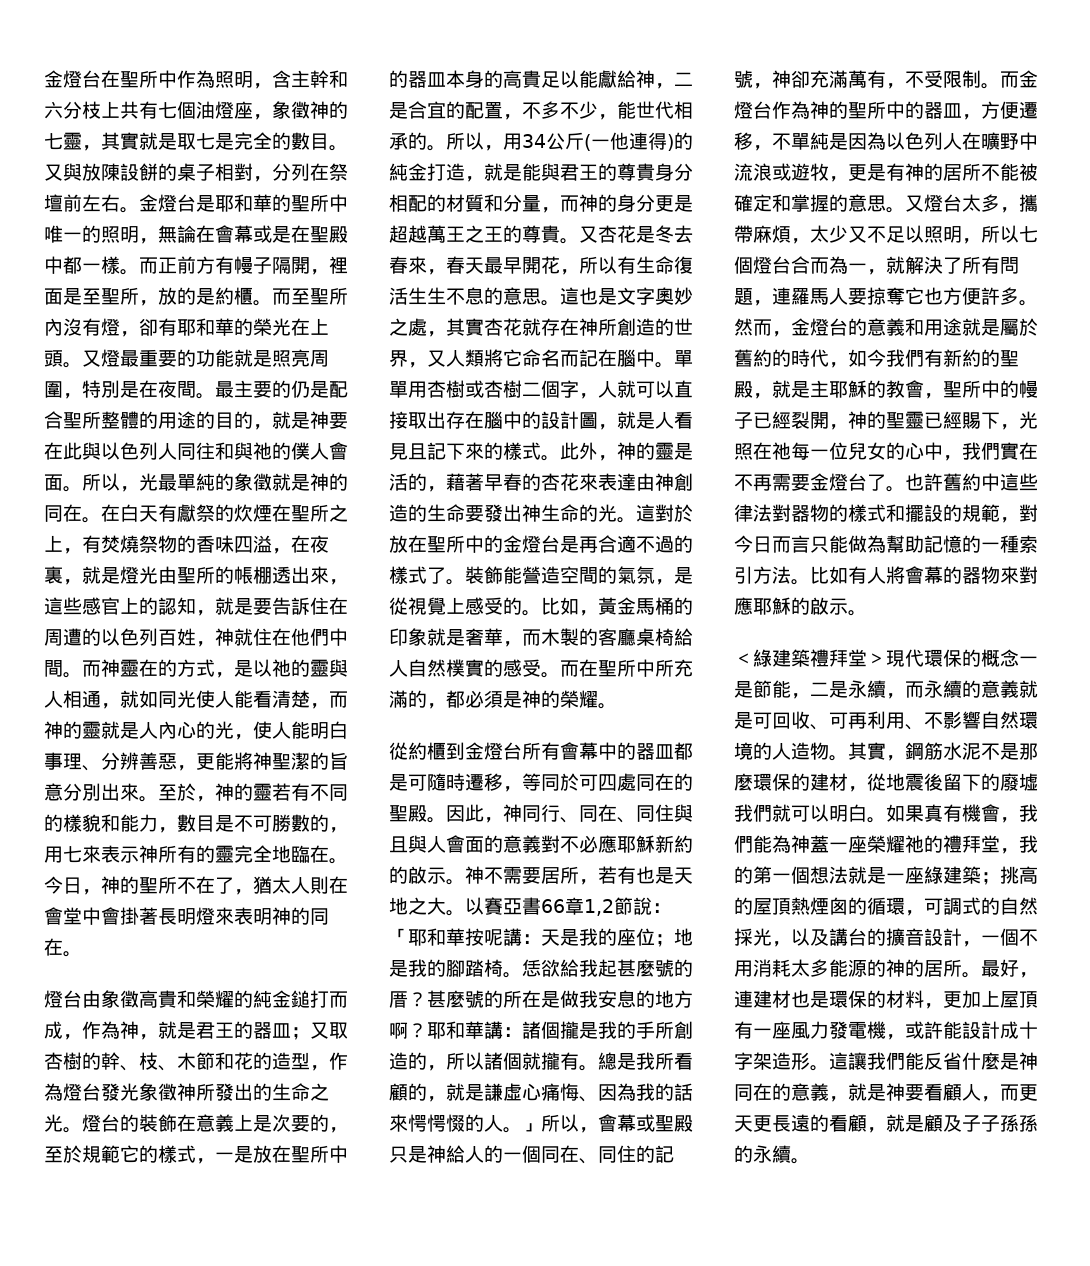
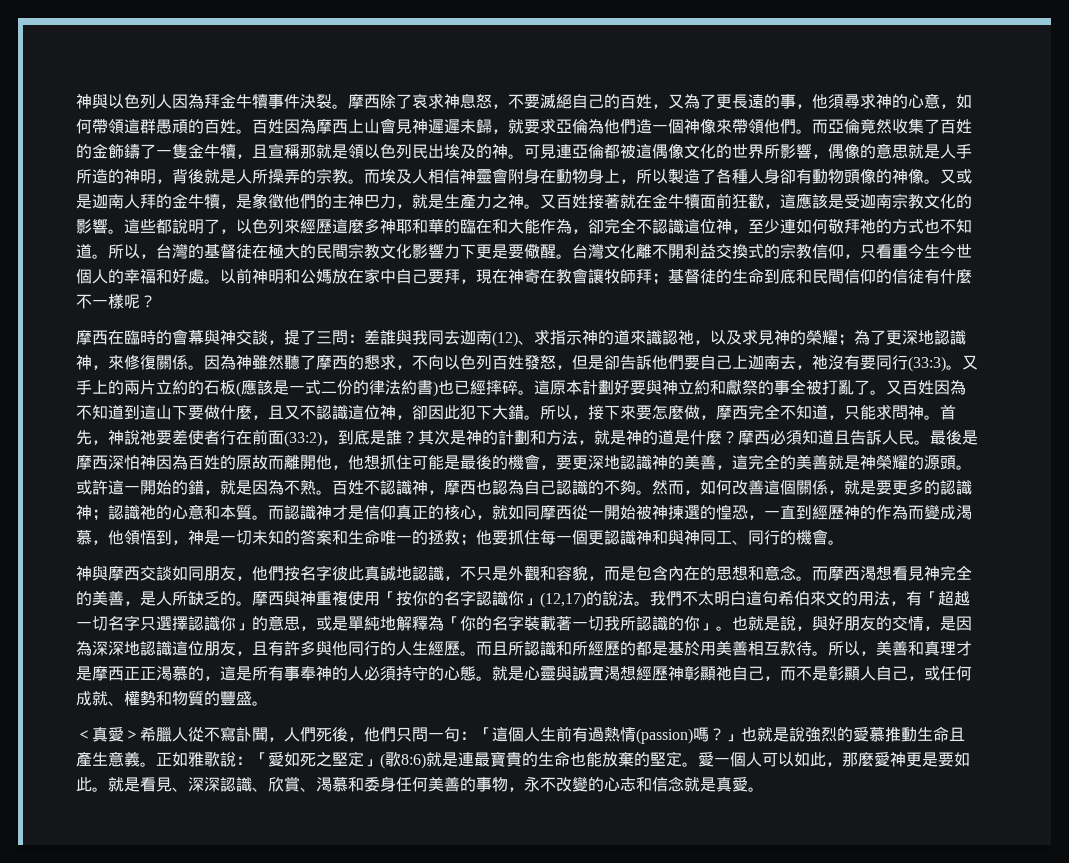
- 金燈台在聖所中作為照明，含主幹和六分枝上共有七個油燈座，象徵神的七靈，其實就是取七是完全的數目。又與放陳設餅的桌子相對，分列在祭壇前左右。金燈台是耶和華的聖所中唯一的照明，無論在會幕或是在聖殿中都一樣。而正前方有幔子隔開，裡面是至聖所，放的是約櫃。而至聖所內沒有燈，卻有耶和華的榮光在上頭。又燈最重要的功能就是照亮周圍，特別是在夜間。最主要的仍是配合聖所整體的用途的目的，就是神要在此與以色列人同往和與祂的僕人會面。所以，光最單純的象徵就是神的同在。在白天有獻祭的炊煙在聖所之上，有焚燒祭物的香味四溢，在夜裏，就是燈光由聖所的帳棚透出來，這些感官上的認知，就是要告訴住在周遭的以色列百姓，神就住在他們中間。而神靈在的方式，是以祂的靈與人相通，就如同光使人能看清楚，而神的靈就是人內心的光，使人能明白事理、分辨善惡，更能將神聖潔的旨意分別出來。至於，神的靈若有不同的樣貌和能力，數目是不可勝數的，用七來表示神所有的靈完全地臨在。今日，神的聖所不在了，猶太人則在會堂中會掛著長明燈來表明神的同在。
- 燈台由象徵高貴和榮耀的純金鎚打而成，作為神，就是君王的器皿；又取杏樹的幹、枝、木節和花的造型，作為燈台發光象徵神所發出的生命之光。燈台的裝飾在意義上是次要的，至於規範它的樣式，一是放在聖所中的器皿本身的高貴足以能獻給神，二是合宜的配置，不多不少，能世代相承的。所以，用34公斤(一他連得)的純金打造，就是能與君王的尊貴身分相配的材質和分量，而神的身分更是超越萬王之王的尊貴。又杏花是冬去春來，春天最早開花，所以有生命復活生生不息的意思。這也是文字奧妙之處，其實杏花就存在神所創造的世界，又人類將它命名而記在腦中。單單用杏樹或杏樹二個字，人就可以直接取出存在腦中的設計圖，就是人看見且記下來的樣式。此外，神的靈是活的，藉著早春的杏花來表達由神創造的生命要發出神生命的光。這對於放在聖所中的金燈台是再合適不過的樣式了。裝飾能營造空間的氣氛，是從視覺上感受的。比如，黃金馬桶的印象就是奢華，而木製的客廳桌椅給人自然樸實的感受。而在聖所中所充滿的，都必須是神的榮耀。
- 從約櫃到金燈台所有會幕中的器皿都是可隨時遷移，等同於可四處同在的聖殿。因此，神同行、同在、同住與且與人會面的意義對不必應耶穌新約的啟示。神不需要居所，若有也是天地之大。以賽亞書66章1,2節說：「耶和華按呢講：天是我的座位；地是我的腳踏椅。恁欲給我起甚麼號的厝？甚麼號的所在是做我安息的地方啊？耶和華講：諸個攏是我的手所創造的，所以諸個就攏有。總是我所看顧的，就是謙虛心痛悔、因為我的話來愕愕惙的人。」所以，會幕或聖殿只是神給人的一個同在、同住的記號，神卻充滿萬有，不受限制。而金燈台作為神的聖所中的器皿，方便遷移，不單純是因為以色列人在曠野中流浪或遊牧，更是有神的居所不能被確定和掌握的意思。又燈台太多，攜帶麻煩，太少又不足以照明，所以七個燈台合而為一，就解決了所有問題，連羅馬人要掠奪它也方便許多。然而，金燈台的意義和用途就是屬於舊約的時代，如今我們有新約的聖殿，就是主耶穌的教會，聖所中的幔子已經裂開，神的聖靈已經賜下，光照在祂每一位兒女的心中，我們實在不再需要金燈台了。也許舊約中這些律法對器物的樣式和擺設的規範，對今日而言只能做為幫助記憶的一種索引方法。比如有人將會幕的器物來對應耶穌的啟示。
- ＜綠建築禮拜堂＞現代環保的概念一是節能，二是永續，而永續的意義就是可回收、可再利用、不影響自然環境的人造物。其實，鋼筋水泥不是那麼環保的建材，從地震後留下的廢墟我們就可以明白。如果真有機會，我們能為神蓋一座榮耀祂的禮拜堂，我的第一個想法就是一座綠建築；挑高的屋頂熱煙囪的循環，可調式的自然採光，以及講台的擴音設計，一個不用消耗太多能源的神的居所。最好，連建材也是環保的材料，更加上屋頂有一座風力發電機，或許能設計成十字架造形。這讓我們能反省什麼是神同在的意義，就是神要看顧人，而更天更長遠的看顧，就是顧及子子孫孫的永續。
+ 神與以色列人因為拜金牛犢事件決裂。摩西除了哀求神息怒，不要滅絕自己的百姓，又為了更長遠的事，他須尋求神的心意，如何帶領這群愚頑的百姓。百姓因為摩西上山會見神遲遲未歸，就要求亞倫為他們造一個神像來帶領他們。而亞倫竟然收集了百姓的金飾鑄了一隻金牛犢，且宣稱那就是領以色列民出埃及的神。可見連亞倫都被這偶像文化的世界所影響，偶像的意思就是人手所造的神明，背後就是人所操弄的宗教。而埃及人相信神靈會附身在動物身上，所以製造了各種人身卻有動物頭像的神像。又或是迦南人拜的金牛犢，是象徵他們的主神巴力，就是生產力之神。又百姓接著就在金牛犢面前狂歡，這應該是受迦南宗教文化的影響。這些都說明了，以色列來經歷這麼多神耶和華的臨在和大能作為，卻完全不認識這位神，至少連如何敬拜祂的方式也不知道。所以，台灣的基督徒在極大的民間宗教文化影響力下更是要儆醒。台灣文化離不開利益交換式的宗教信仰，只看重今生今世個人的幸福和好處。以前神明和公媽放在家中自己要拜，現在神寄在教會讓牧師拜；基督徒的生命到底和民間信仰的信徒有什麼不一樣呢？
+ 摩西在臨時的會幕與神交談，提了三問：差誰與我同去迦南(12)、求指示神的道來識認祂，以及求見神的榮耀；為了更深地認識神，來修復關係。因為神雖然聽了摩西的懇求，不向以色列百姓發怒，但是卻告訴他們要自己上迦南去，祂沒有要同行(33:3)。又手上的兩片立約的石板(應該是一式二份的律法約書)也已經摔碎。這原本計劃好要與神立約和獻祭的事全被打亂了。又百姓因為不知道到這山下要做什麼，且又不認識這位神，卻因此犯下大錯。所以，接下來要怎麼做，摩西完全不知道，只能求問神。首先，神說祂要差使者行在前面(33:2)，到底是誰？其次是神的計劃和方法，就是神的道是什麼？摩西必須知道且告訴人民。最後是摩西深怕神因為百姓的原故而離開他，他想抓住可能是最後的機會，要更深地認識神的美善，這完全的美善就是神榮耀的源頭。或許這一開始的錯，就是因為不熟。百姓不認識神，摩西也認為自己認識的不夠。然而，如何改善這個關係，就是要更多的認識神；認識祂的心意和本質。而認識神才是信仰真正的核心，就如同摩西從一開始被神揀選的惶恐，一直到經歷神的作為而變成渴慕，他領悟到，神是一切未知的答案和生命唯一的拯救；他要抓住每一個更認識神和與神同工、同行的機會。
+ 神與摩西交談如同朋友，他們按名字彼此真誠地認識，不只是外觀和容貌，而是包含內在的思想和意念。而摩西渴想看見神完全的美善，是人所缺乏的。摩西與神重複使用「按你的名字認識你」(12,17)的說法。我們不太明白這句希伯來文的用法，有「超越一切名字只選擇認識你」的意思，或是單純地解釋為「你的名字裝載著一切我所認識的你」。也就是說，與好朋友的交情，是因為深深地認識這位朋友，且有許多與他同行的人生經歷。而且所認識和所經歷的都是基於用美善相互款待。所以，美善和真理才是摩西正正渴慕的，這是所有事奉神的人必須持守的心態。就是心靈與誠實渴想經歷神彰顯祂自己，而不是彰顯人自己，或任何成就、權勢和物質的豐盛。
+ ＜真愛＞希臘人從不寫訃聞，人們死後，他們只問一句：「這個人生前有過熱情(passion)嗎？」也就是說強烈的愛慕推動生命且產生意義。正如雅歌說：「愛如死之堅定」(歌8:6)就是連最寶貴的生命也能放棄的堅定。愛一個人可以如此，那麼愛神更是要如此。就是看見、深深認識、欣賞、渴慕和委身任何美善的事物，永不改變的心志和信念就是真愛。

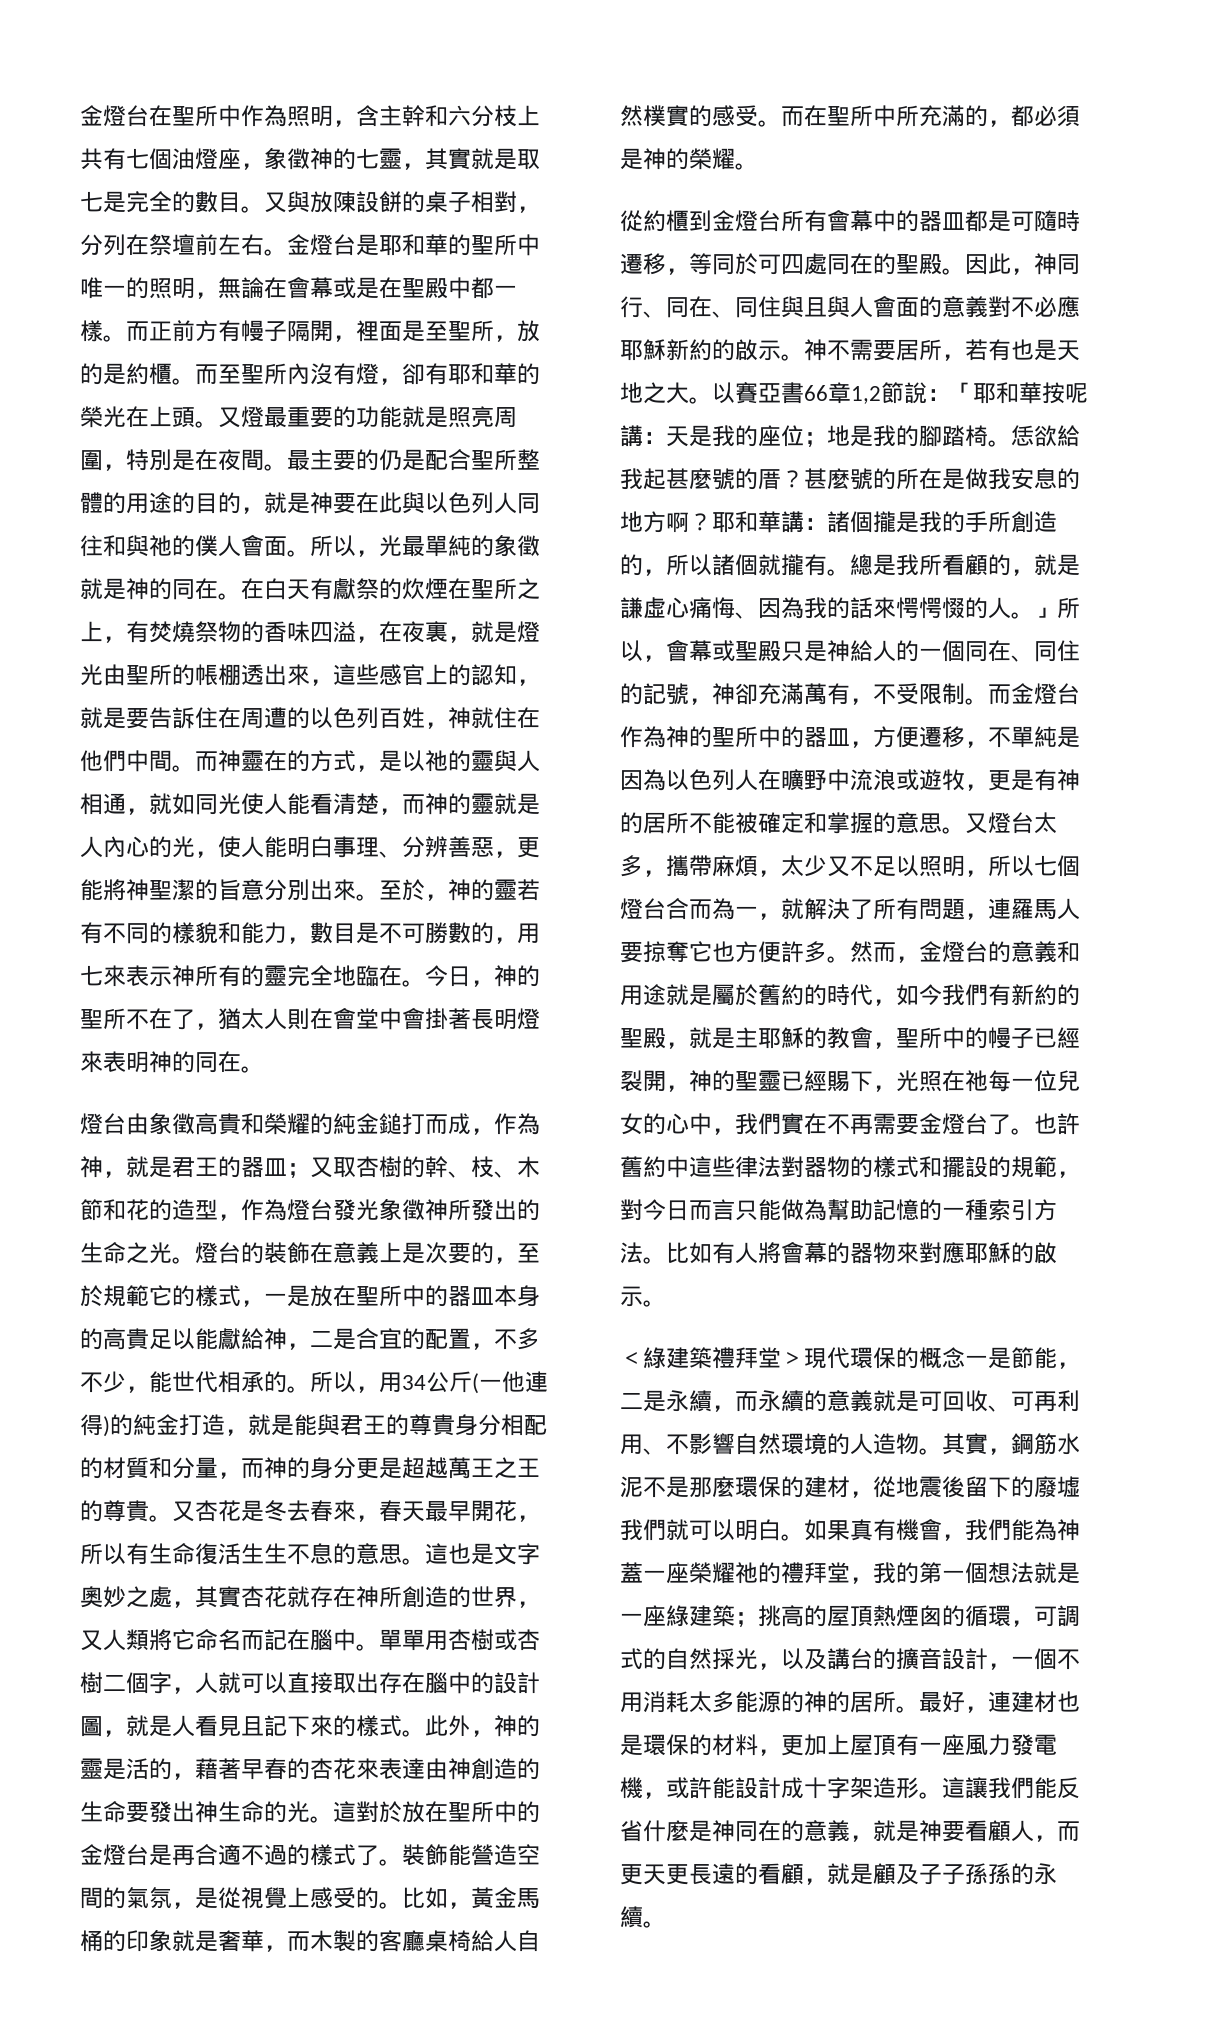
- 神與以色列人因為拜金牛犢事件決裂。摩西除了哀求神息怒，不要滅絕自己的百姓，又為了更長遠的事，他須尋求神的心意，如何帶領這群愚頑的百姓。百姓因為摩西上山會見神遲遲未歸，就要求亞倫為他們造一個神像來帶領他們。而亞倫竟然收集了百姓的金飾鑄了一隻金牛犢，且宣稱那就是領以色列民出埃及的神。可見連亞倫都被這偶像文化的世界所影響，偶像的意思就是人手所造的神明，背後就是人所操弄的宗教。而埃及人相信神靈會附身在動物身上，所以製造了各種人身卻有動物頭像的神像。又或是迦南人拜的金牛犢，是象徵他們的主神巴力，就是生產力之神。又百姓接著就在金牛犢面前狂歡，這應該是受迦南宗教文化的影響。這些都說明了，以色列來經歷這麼多神耶和華的臨在和大能作為，卻完全不認識這位神，至少連如何敬拜祂的方式也不知道。所以，台灣的基督徒在極大的民間宗教文化影響力下更是要儆醒。台灣文化離不開利益交換式的宗教信仰，只看重今生今世個人的幸福和好處。以前神明和公媽放在家中自己要拜，現在神寄在教會讓牧師拜；基督徒的生命到底和民間信仰的信徒有什麼不一樣呢？
- 摩西在臨時的會幕與神交談，提了三問：差誰與我同去迦南(12)、求指示神的道來識認祂，以及求見神的榮耀；為了更深地認識神，來修復關係。因為神雖然聽了摩西的懇求，不向以色列百姓發怒，但是卻告訴他們要自己上迦南去，祂沒有要同行(33:3)。又手上的兩片立約的石板(應該是一式二份的律法約書)也已經摔碎。這原本計劃好要與神立約和獻祭的事全被打亂了。又百姓因為不知道到這山下要做什麼，且又不認識這位神，卻因此犯下大錯。所以，接下來要怎麼做，摩西完全不知道，只能求問神。首先，神說祂要差使者行在前面(33:2)，到底是誰？其次是神的計劃和方法，就是神的道是什麼？摩西必須知道且告訴人民。最後是摩西深怕神因為百姓的原故而離開他，他想抓住可能是最後的機會，要更深地認識神的美善，這完全的美善就是神榮耀的源頭。或許這一開始的錯，就是因為不熟。百姓不認識神，摩西也認為自己認識的不夠。然而，如何改善這個關係，就是要更多的認識神；認識祂的心意和本質。而認識神才是信仰真正的核心，就如同摩西從一開始被神揀選的惶恐，一直到經歷神的作為而變成渴慕，他領悟到，神是一切未知的答案和生命唯一的拯救；他要抓住每一個更認識神和與神同工、同行的機會。
- 神與摩西交談如同朋友，他們按名字彼此真誠地認識，不只是外觀和容貌，而是包含內在的思想和意念。而摩西渴想看見神完全的美善，是人所缺乏的。摩西與神重複使用「按你的名字認識你」(12,17)的說法。我們不太明白這句希伯來文的用法，有「超越一切名字只選擇認識你」的意思，或是單純地解釋為「你的名字裝載著一切我所認識的你」。也就是說，與好朋友的交情，是因為深深地認識這位朋友，且有許多與他同行的人生經歷。而且所認識和所經歷的都是基於用美善相互款待。所以，美善和真理才是摩西正正渴慕的，這是所有事奉神的人必須持守的心態。就是心靈與誠實渴想經歷神彰顯祂自己，而不是彰顯人自己，或任何成就、權勢和物質的豐盛。
- ＜真愛＞希臘人從不寫訃聞，人們死後，他們只問一句：「這個人生前有過熱情(passion)嗎？」也就是說強烈的愛慕推動生命且產生意義。正如雅歌說：「愛如死之堅定」(歌8:6)就是連最寶貴的生命也能放棄的堅定。愛一個人可以如此，那麼愛神更是要如此。就是看見、深深認識、欣賞、渴慕和委身任何美善的事物，永不改變的心志和信念就是真愛。
+ 金燈台在聖所中作為照明，含主幹和六分枝上共有七個油燈座，象徵神的七靈，其實就是取七是完全的數目。又與放陳設餅的桌子相對，分列在祭壇前左右。金燈台是耶和華的聖所中唯一的照明，無論在會幕或是在聖殿中都一樣。而正前方有幔子隔開，裡面是至聖所，放的是約櫃。而至聖所內沒有燈，卻有耶和華的榮光在上頭。又燈最重要的功能就是照亮周圍，特別是在夜間。最主要的仍是配合聖所整體的用途的目的，就是神要在此與以色列人同往和與祂的僕人會面。所以，光最單純的象徵就是神的同在。在白天有獻祭的炊煙在聖所之上，有焚燒祭物的香味四溢，在夜裏，就是燈光由聖所的帳棚透出來，這些感官上的認知，就是要告訴住在周遭的以色列百姓，神就住在他們中間。而神靈在的方式，是以祂的靈與人相通，就如同光使人能看清楚，而神的靈就是人內心的光，使人能明白事理、分辨善惡，更能將神聖潔的旨意分別出來。至於，神的靈若有不同的樣貌和能力，數目是不可勝數的，用七來表示神所有的靈完全地臨在。今日，神的聖所不在了，猶太人則在會堂中會掛著長明燈來表明神的同在。
+ 燈台由象徵高貴和榮耀的純金鎚打而成，作為神，就是君王的器皿；又取杏樹的幹、枝、木節和花的造型，作為燈台發光象徵神所發出的生命之光。燈台的裝飾在意義上是次要的，至於規範它的樣式，一是放在聖所中的器皿本身的高貴足以能獻給神，二是合宜的配置，不多不少，能世代相承的。所以，用34公斤(一他連得)的純金打造，就是能與君王的尊貴身分相配的材質和分量，而神的身分更是超越萬王之王的尊貴。又杏花是冬去春來，春天最早開花，所以有生命復活生生不息的意思。這也是文字奧妙之處，其實杏花就存在神所創造的世界，又人類將它命名而記在腦中。單單用杏樹或杏樹二個字，人就可以直接取出存在腦中的設計圖，就是人看見且記下來的樣式。此外，神的靈是活的，藉著早春的杏花來表達由神創造的生命要發出神生命的光。這對於放在聖所中的金燈台是再合適不過的樣式了。裝飾能營造空間的氣氛，是從視覺上感受的。比如，黃金馬桶的印象就是奢華，而木製的客廳桌椅給人自然樸實的感受。而在聖所中所充滿的，都必須是神的榮耀。
+ 從約櫃到金燈台所有會幕中的器皿都是可隨時遷移，等同於可四處同在的聖殿。因此，神同行、同在、同住與且與人會面的意義對不必應耶穌新約的啟示。神不需要居所，若有也是天地之大。以賽亞書66章1,2節說：「耶和華按呢講：天是我的座位；地是我的腳踏椅。恁欲給我起甚麼號的厝？甚麼號的所在是做我安息的地方啊？耶和華講：諸個攏是我的手所創造的，所以諸個就攏有。總是我所看顧的，就是謙虛心痛悔、因為我的話來愕愕惙的人。」所以，會幕或聖殿只是神給人的一個同在、同住的記號，神卻充滿萬有，不受限制。而金燈台作為神的聖所中的器皿，方便遷移，不單純是因為以色列人在曠野中流浪或遊牧，更是有神的居所不能被確定和掌握的意思。又燈台太多，攜帶麻煩，太少又不足以照明，所以七個燈台合而為一，就解決了所有問題，連羅馬人要掠奪它也方便許多。然而，金燈台的意義和用途就是屬於舊約的時代，如今我們有新約的聖殿，就是主耶穌的教會，聖所中的幔子已經裂開，神的聖靈已經賜下，光照在祂每一位兒女的心中，我們實在不再需要金燈台了。也許舊約中這些律法對器物的樣式和擺設的規範，對今日而言只能做為幫助記憶的一種索引方法。比如有人將會幕的器物來對應耶穌的啟示。
+ ＜綠建築禮拜堂＞現代環保的概念一是節能，二是永續，而永續的意義就是可回收、可再利用、不影響自然環境的人造物。其實，鋼筋水泥不是那麼環保的建材，從地震後留下的廢墟我們就可以明白。如果真有機會，我們能為神蓋一座榮耀祂的禮拜堂，我的第一個想法就是一座綠建築；挑高的屋頂熱煙囪的循環，可調式的自然採光，以及講台的擴音設計，一個不用消耗太多能源的神的居所。最好，連建材也是環保的材料，更加上屋頂有一座風力發電機，或許能設計成十字架造形。這讓我們能反省什麼是神同在的意義，就是神要看顧人，而更天更長遠的看顧，就是顧及子子孫孫的永續。

